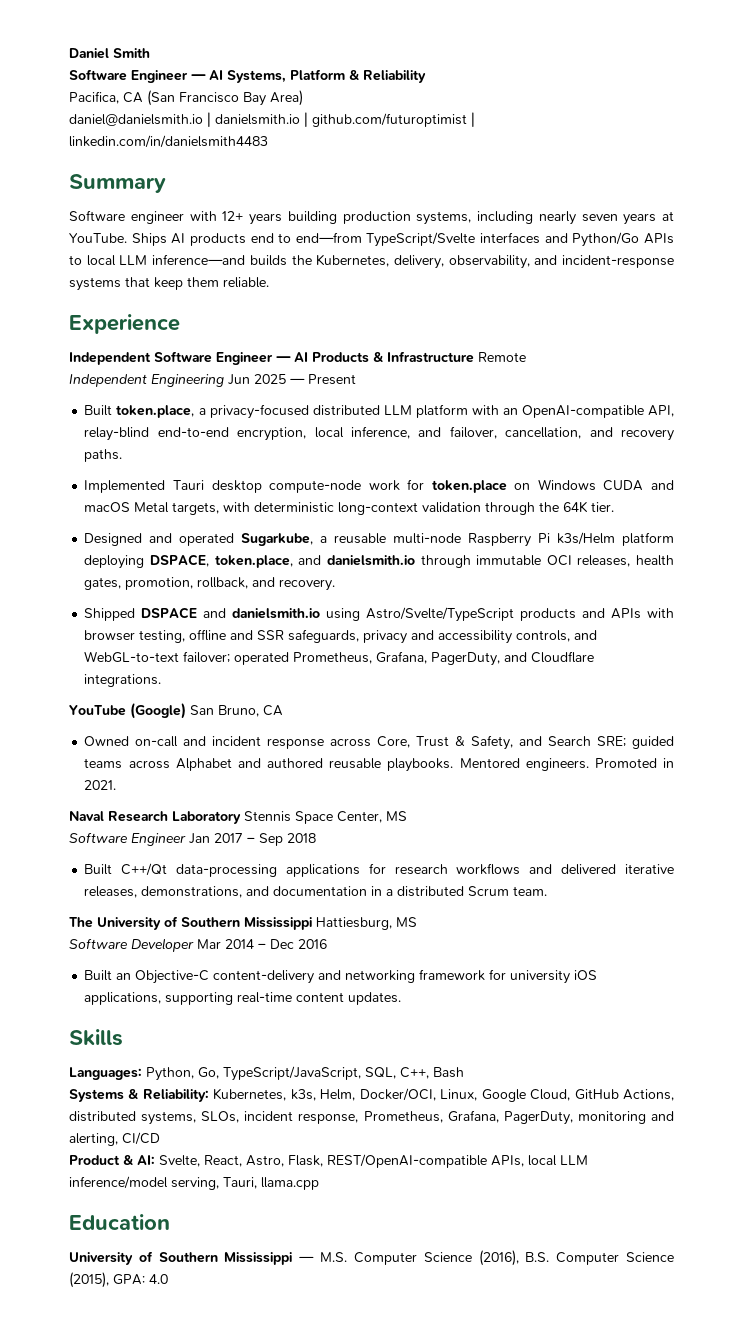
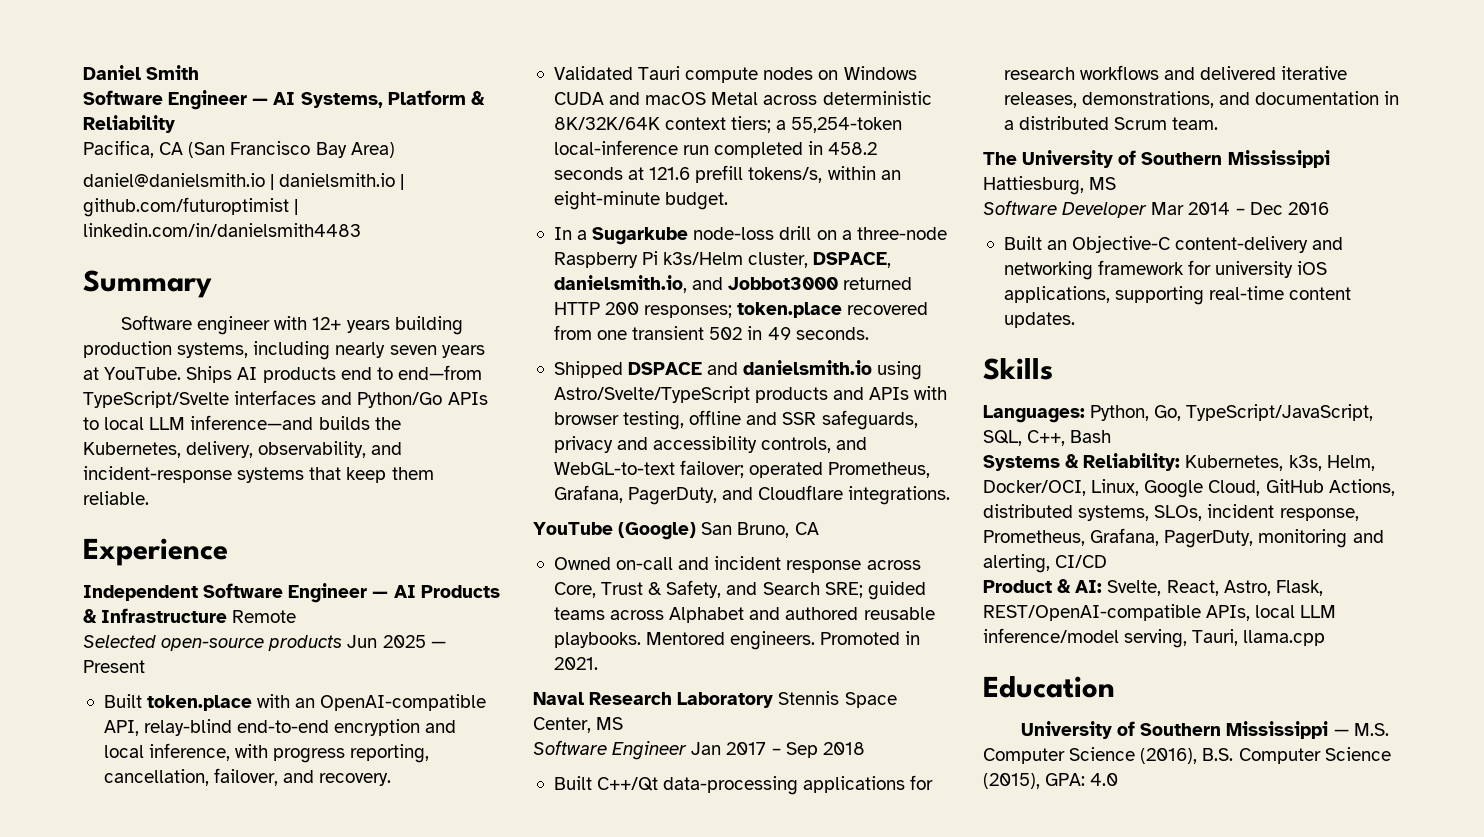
- Independent Engineering Jun 2025 — Present
+ Selected open-source products Jun 2025 — Present
- Built token.place, a privacy-focused distributed LLM platform with an OpenAI-compatible API, relay-blind end-to-end encryption, local inference, and failover, cancellation, and recovery paths.
- Implemented Tauri desktop compute-node work for token.place on Windows CUDA and macOS Metal targets, with deterministic long-context validation through the 64K tier.
- Designed and operated Sugarkube, a reusable multi-node Raspberry Pi k3s/Helm platform deploying DSPACE, token.place, and danielsmith.io through immutable OCI releases, health gates, promotion, rollback, and recovery.
+ Built token.place with an OpenAI-compatible API, relay-blind end-to-end encryption and local inference, with progress reporting, cancellation, failover, and recovery.
+ Validated Tauri compute nodes on Windows CUDA and macOS Metal across deterministic 8K/32K/64K context tiers; a 55,254-token local-inference run completed in 458.2 seconds at 121.6 prefill tokens/s, within an eight-minute budget.
+ In a Sugarkube node-loss drill on a three-node Raspberry Pi k3s/Helm cluster, DSPACE, danielsmith.io, and Jobbot3000 returned HTTP 200 responses; token.place recovered from one transient 502 in 49 seconds.

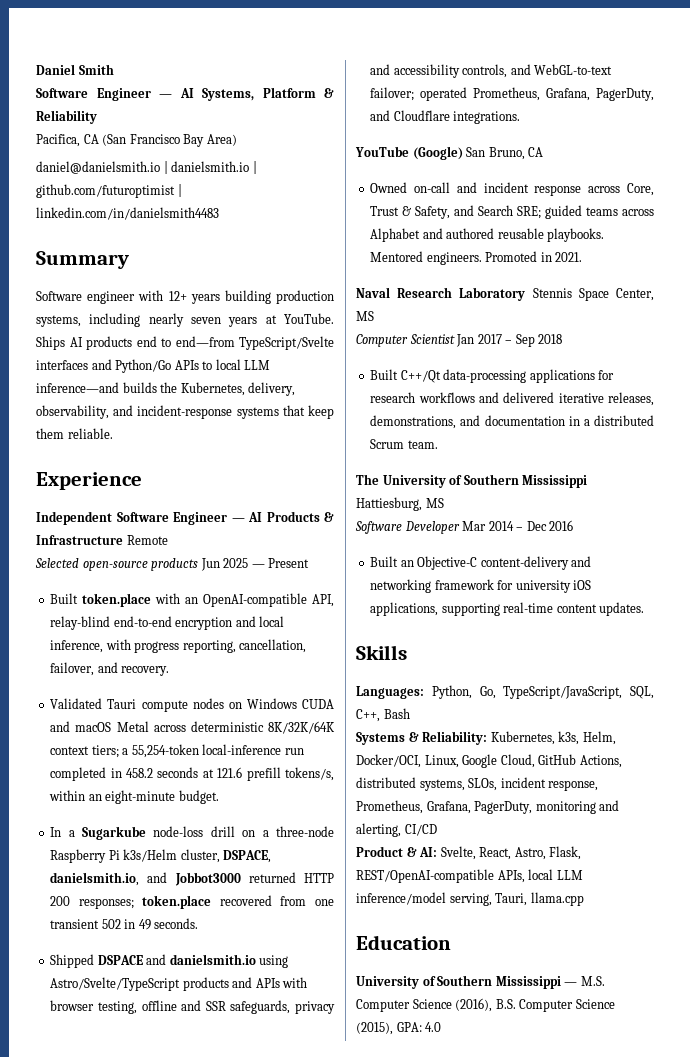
- Software Engineer Jan 2017 – Sep 2018
+ Computer Scientist Jan 2017 – Sep 2018

